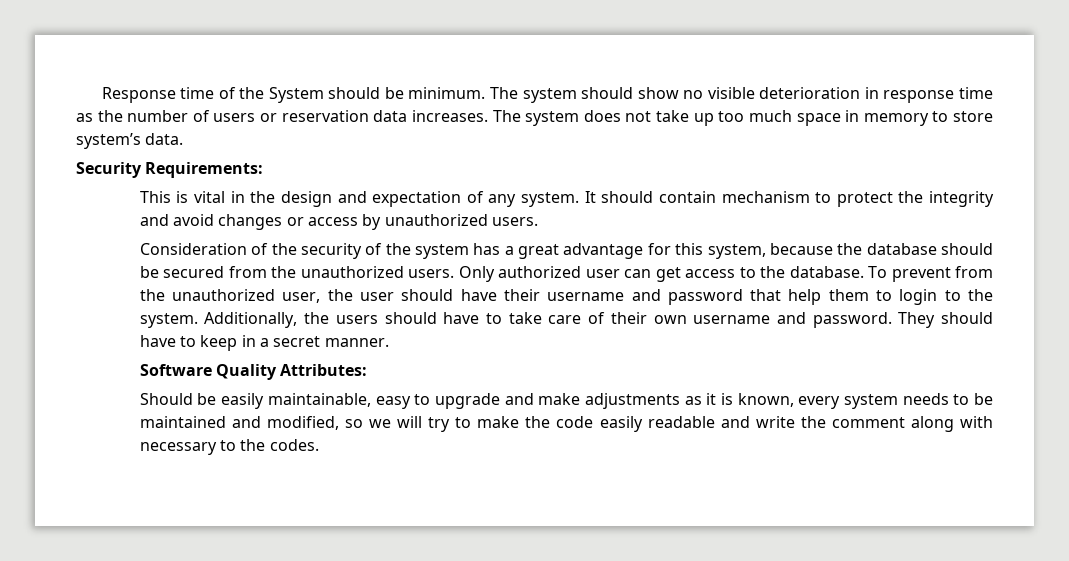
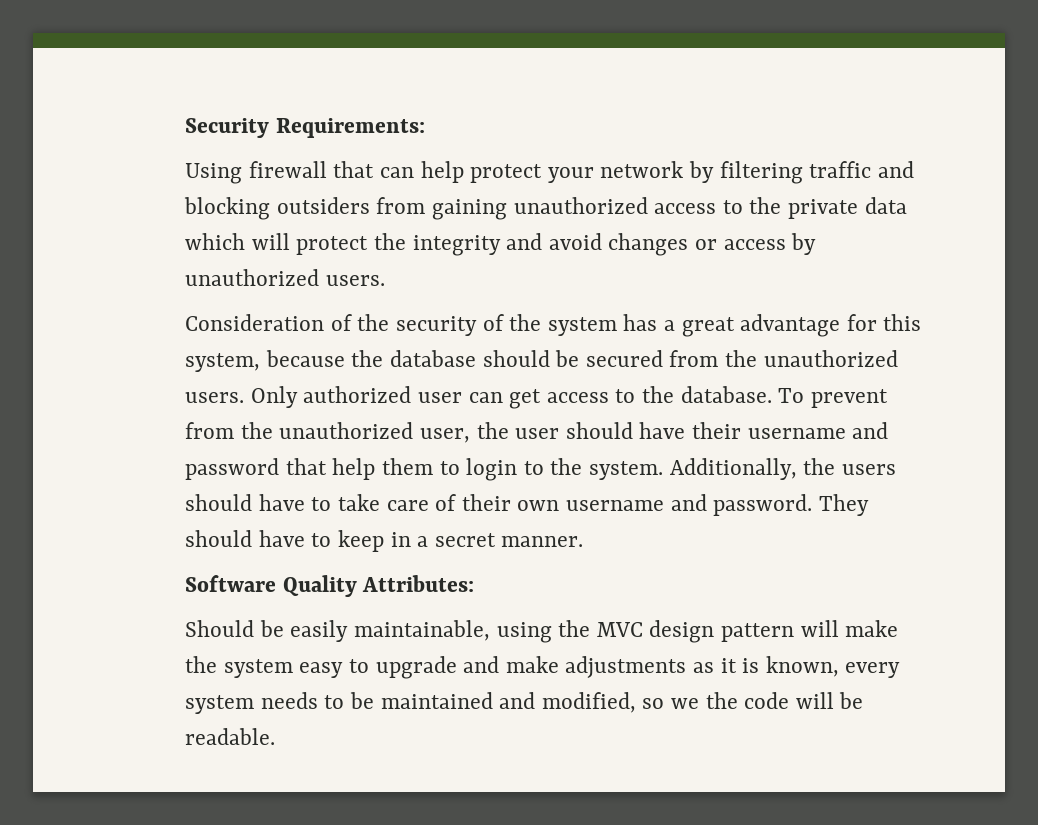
- Response time of the System should be minimum. The system should show no visible deterioration in response time as the number of users or reservation data increases. The system does not take up too much space in memory to store system’s data.
  Security Requirements:
- This is vital in the design and expectation of any system. It should contain mechanism to protect the integrity and avoid changes or access by unauthorized users.
+ Using firewall that can help protect your network by filtering traffic and blocking outsiders from gaining unauthorized access to the private data which will protect the integrity and avoid changes or access by unauthorized users.
- Should be easily maintainable, easy to upgrade and make adjustments as it is known, every system needs to be maintained and modified, so we will try to make the code easily readable and write the comment along with necessary to the codes.
+ Should be easily maintainable, using the MVC design pattern will make the system easy to upgrade and make adjustments as it is known, every system needs to be maintained and modified, so we the code will be readable.

